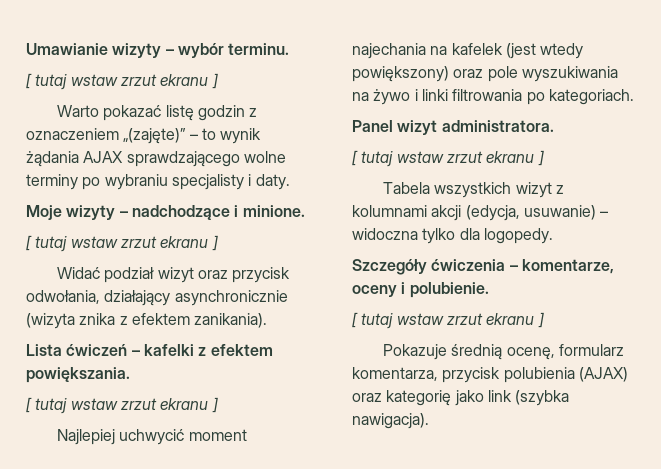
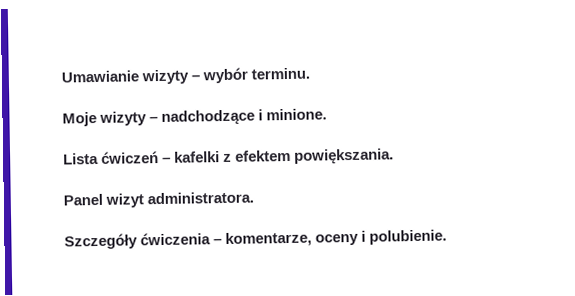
  Umawianie wizyty – wybór terminu.
- [ tutaj wstaw zrzut ekranu ]
- Warto pokazać listę godzin z oznaczeniem „(zajęte)” – to wynik żądania AJAX sprawdzającego wolne terminy po wybraniu specjalisty i daty.
  Moje wizyty – nadchodzące i minione.
- [ tutaj wstaw zrzut ekranu ]
- Widać podział wizyt oraz przycisk odwołania, działający asynchronicznie (wizyta znika z efektem zanikania).
  Lista ćwiczeń – kafelki z efektem powiększania.
- [ tutaj wstaw zrzut ekranu ]
- Najlepiej uchwycić moment najechania na kafelek (jest wtedy powiększony) oraz pole wyszukiwania na żywo i linki filtrowania po kategoriach.
  Panel wizyt administratora.
- [ tutaj wstaw zrzut ekranu ]
- Tabela wszystkich wizyt z kolumnami akcji (edycja, usuwanie) – widoczna tylko dla logopedy.
  Szczegóły ćwiczenia – komentarze, oceny i polubienie.
- [ tutaj wstaw zrzut ekranu ]
- Pokazuje średnią ocenę, formularz komentarza, przycisk polubienia (AJAX) oraz kategorię jako link (szybka nawigacja).

